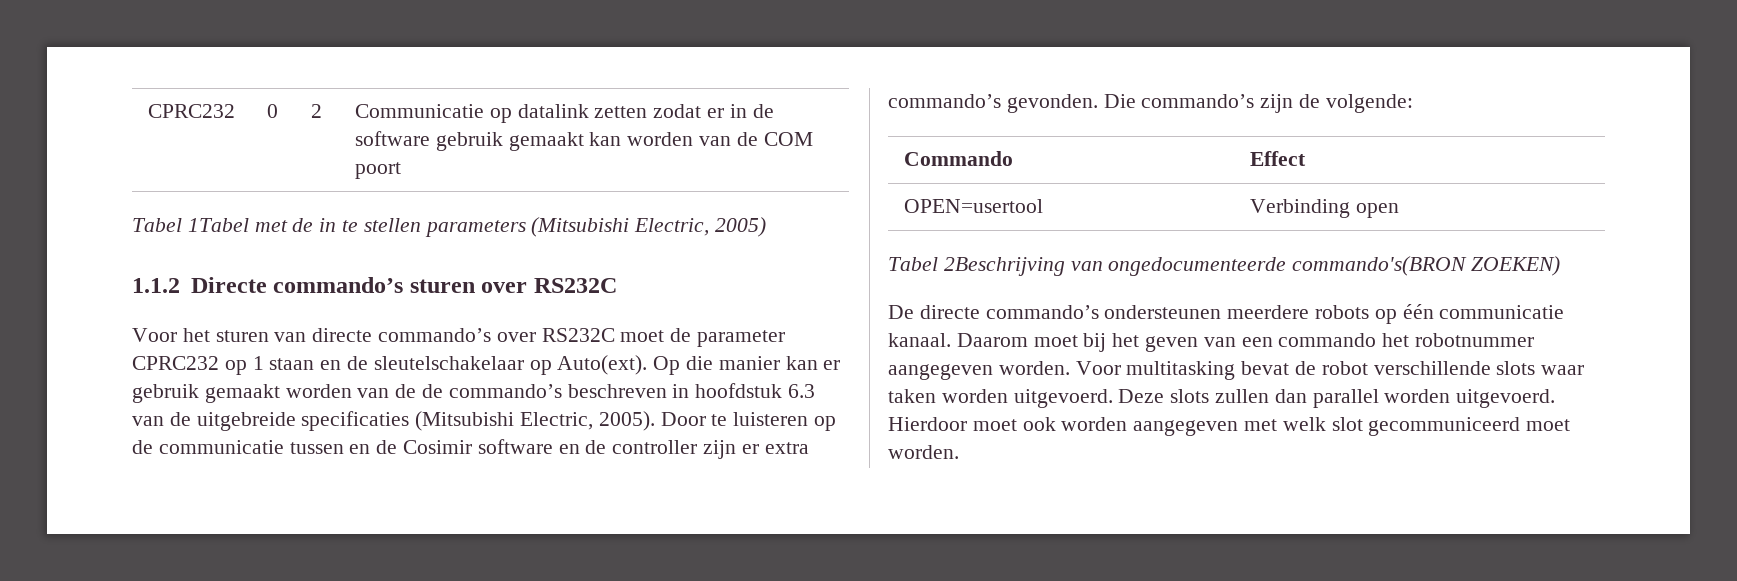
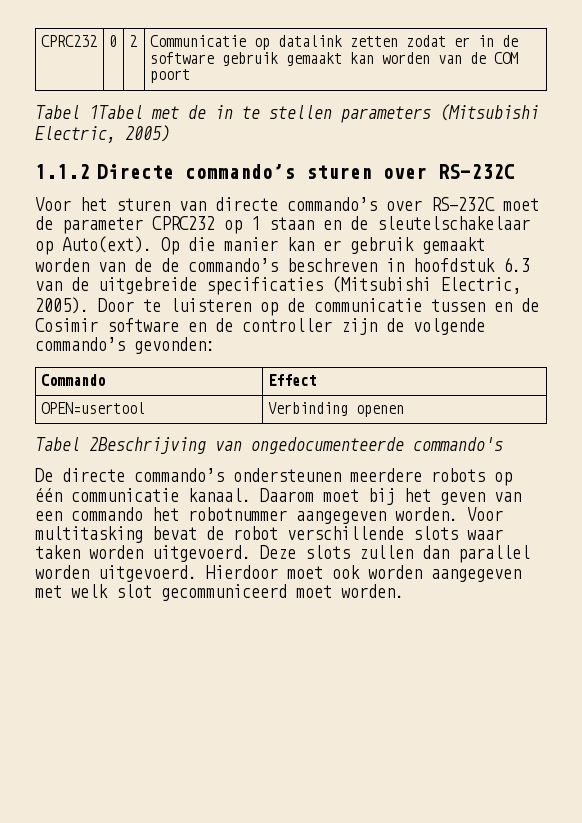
- 1.1.2 Directe commando’s sturen over RS232C
+ 1.1.2 Directe commando’s sturen over RS-232C
- Voor het sturen van directe commando’s over RS232C moet de parameter CPRC232 op 1 staan en de sleutelschakelaar op Auto(ext).
+ Voor het sturen van directe commando’s over RS-232C moet de parameter CPRC232 op 1 staan en de sleutelschakelaar op Auto(ext).
- Door te luisteren op de communicatie tussen en de Cosimir software en de controller zijn er extra commando’s gevonden. Die commando’s zijn de volgende:
+ Door te luisteren op de communicatie tussen en de Cosimir software en de controller zijn de volgende commando’s gevonden:
- OPEN=usertool | Verbinding open
+ OPEN=usertool | Verbinding openen
- Tabel 2Beschrijving van ongedocumenteerde commando's(BRON ZOEKEN)
+ Tabel 2Beschrijving van ongedocumenteerde commando's

